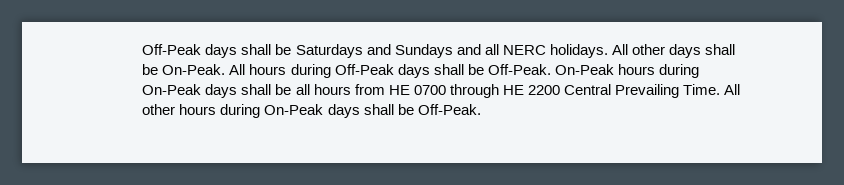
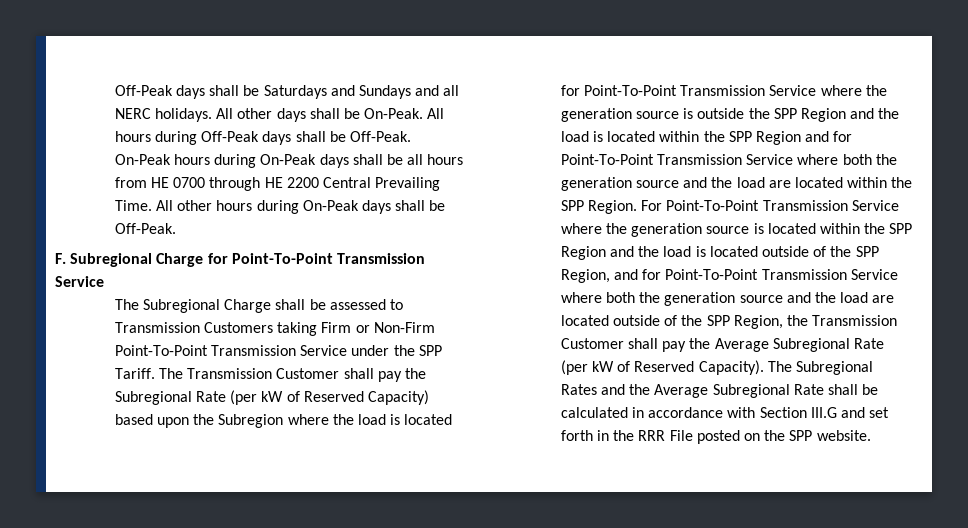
+ F. Subregional Charge for Point-To-Point Transmission Service
+ The Subregional Charge shall be assessed to Transmission Customers taking Firm or Non-Firm Point-To-Point Transmission Service under the SPP Tariff. The Transmission Customer shall pay the Subregional Rate (per kW of Reserved Capacity) based upon the Subregion where the load is located for Point-To-Point Transmission Service where the generation source is outside the SPP Region and the load is located within the SPP Region and for Point-To-Point Transmission Service where both the generation source and the load are located within the SPP Region. For Point-To-Point Transmission Service where the generation source is located within the SPP Region and the load is located outside of the SPP Region, and for Point-To-Point Transmission Service where both the generation source and the load are located outside of the SPP Region, the Transmission Customer shall pay the Average Subregional Rate (per kW of Reserved Capacity). The Subregional Rates and the Average Subregional Rate shall be calculated in accordance with Section III.G and set forth in the RRR File posted on the SPP website.

